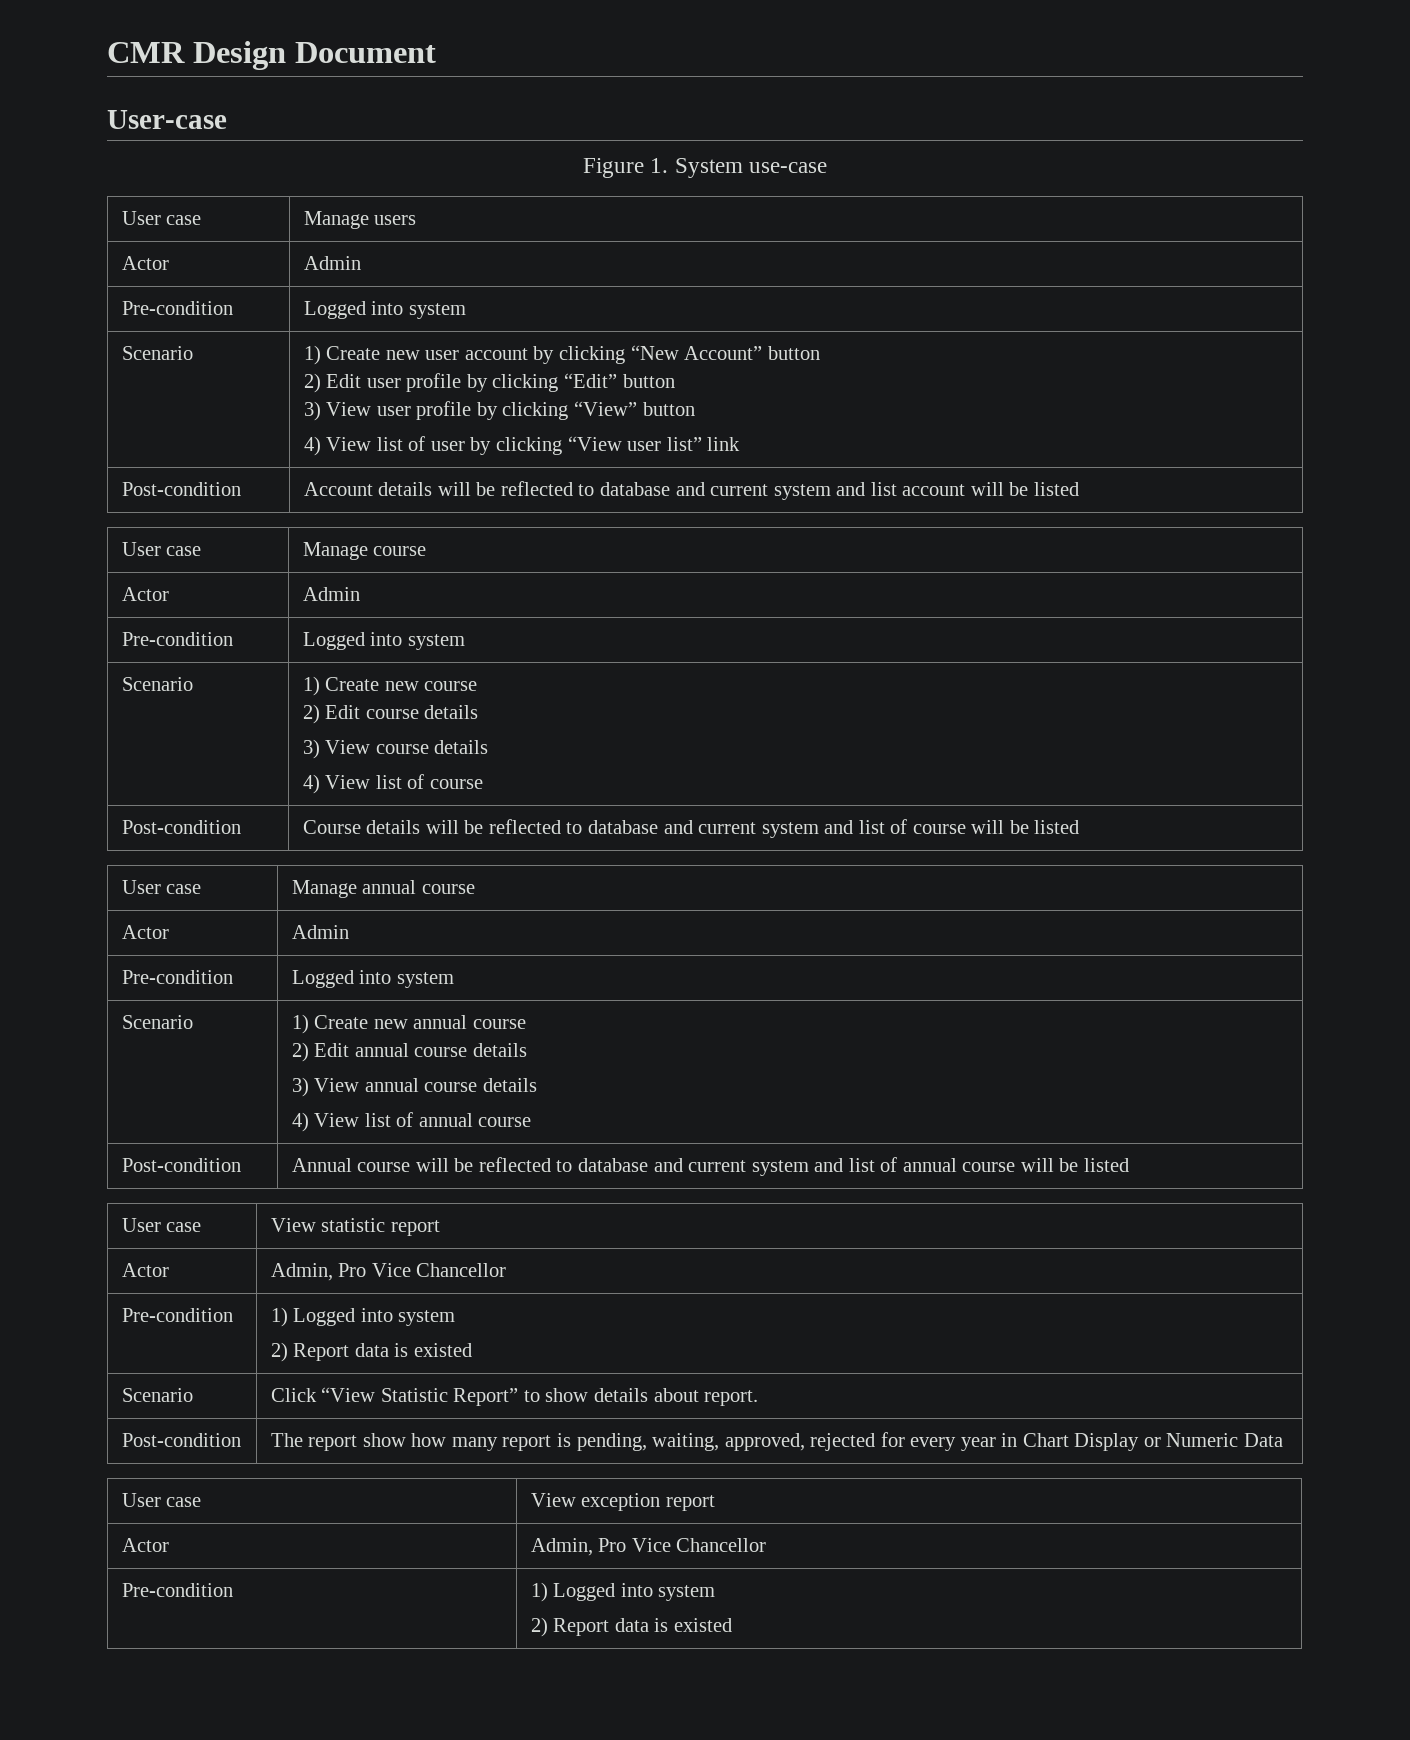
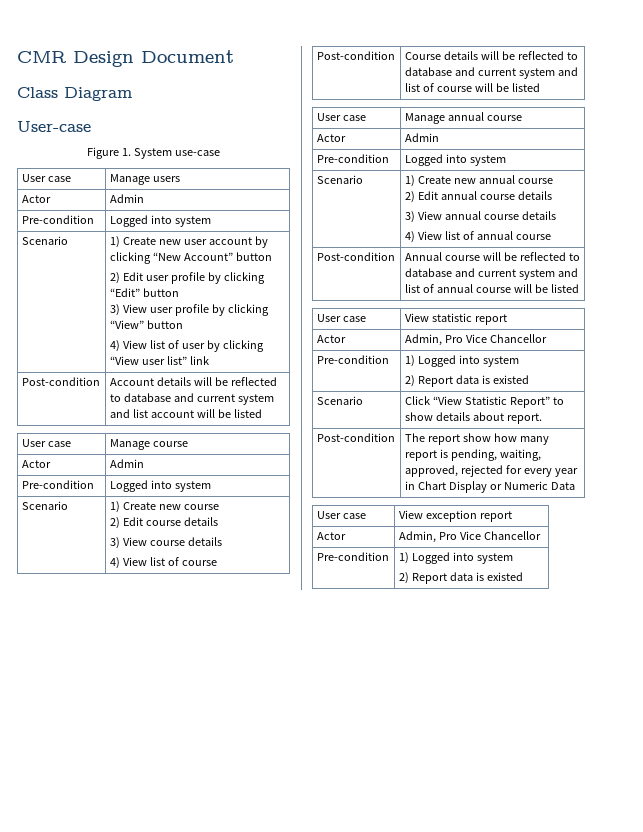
+ Class Diagram

